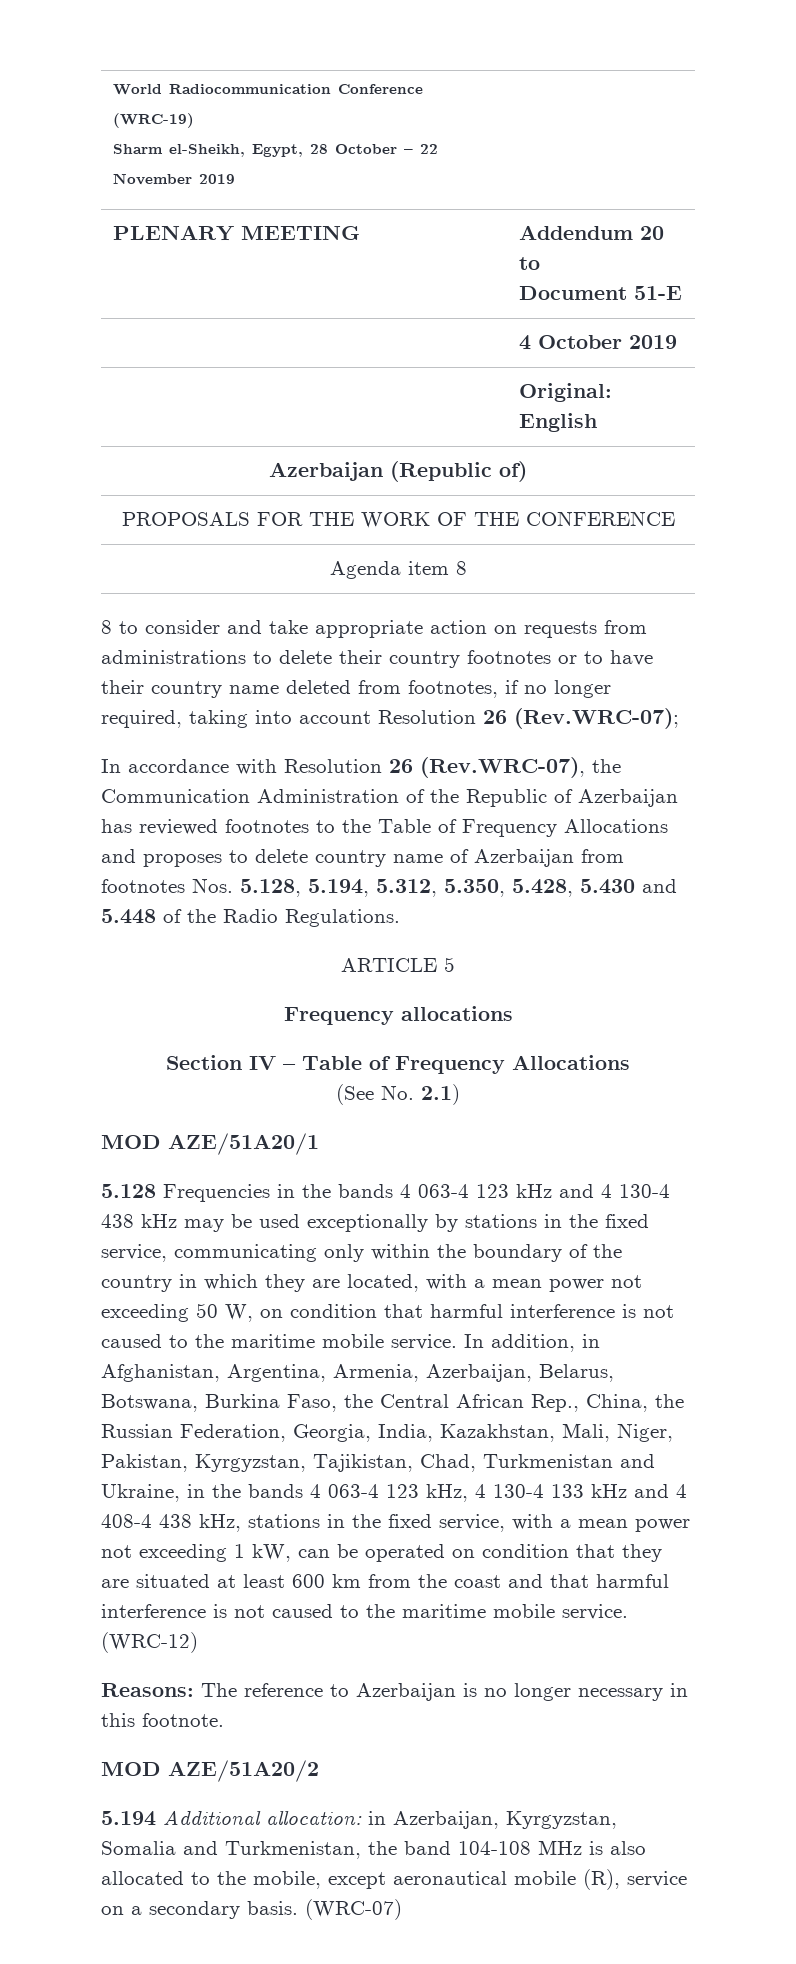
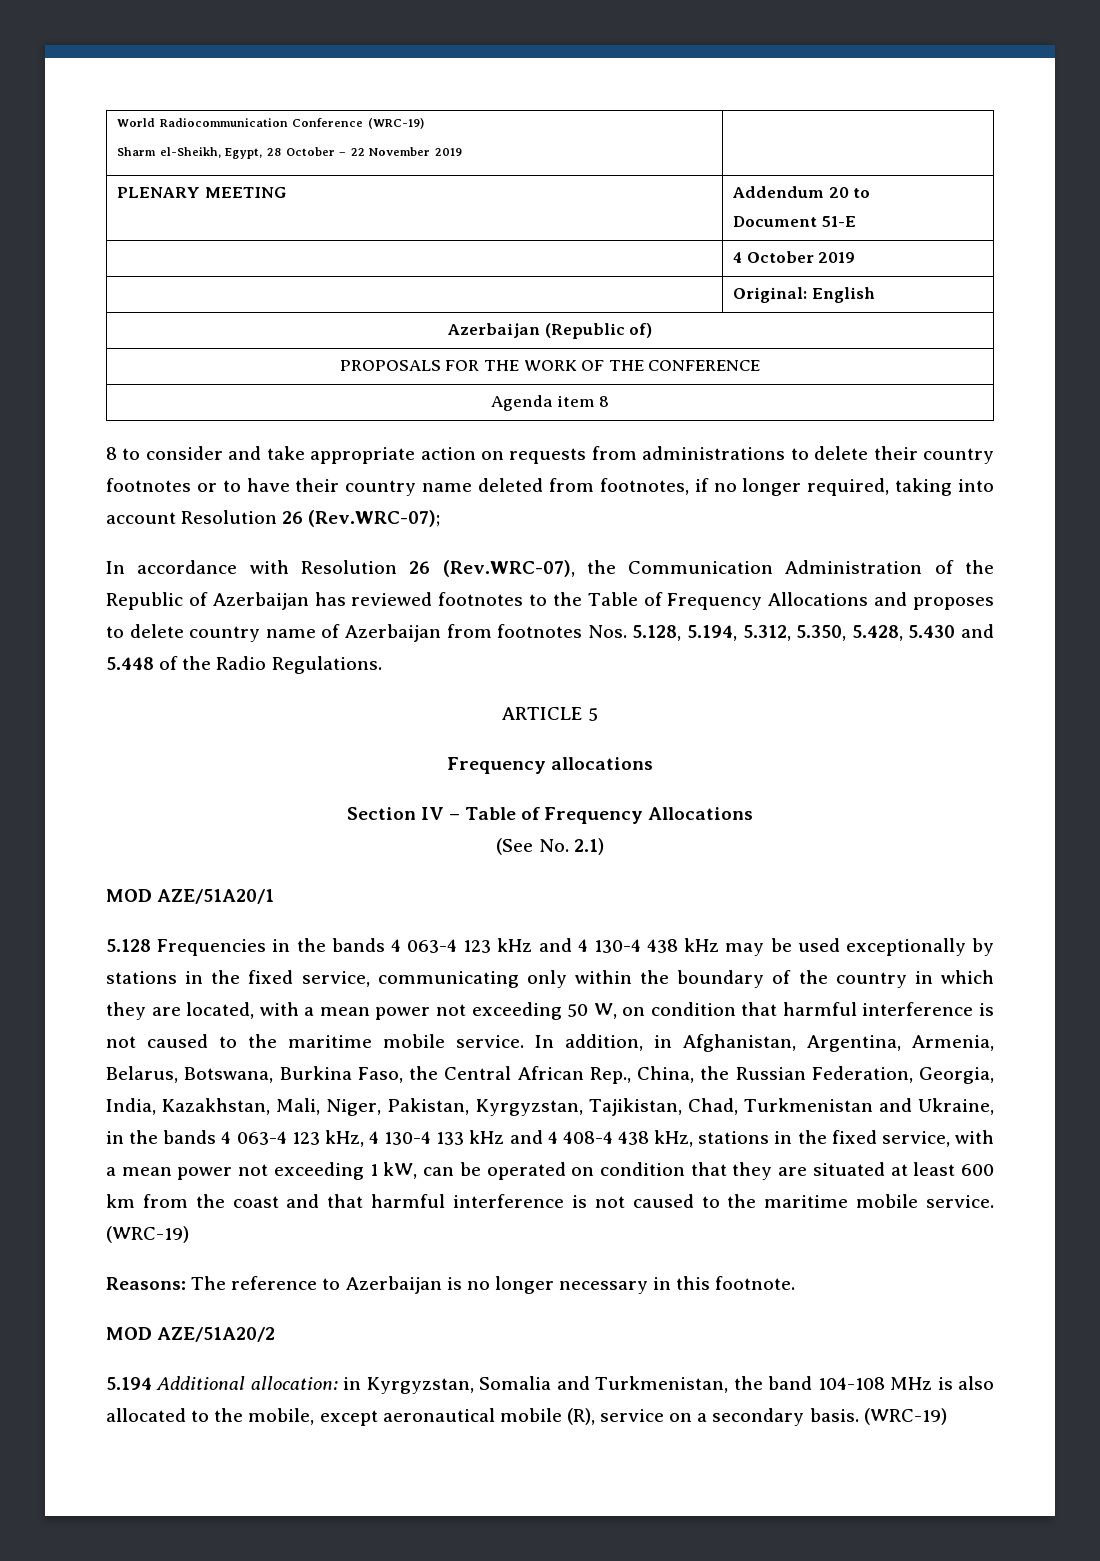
- In addition, in Afghanistan, Argentina, Armenia, Azerbaijan, Belarus, Botswana, Burkina Faso, the Central African Rep., China, the Russian Federation, Georgia, India, Kazakhstan, Mali, Niger, Pakistan, Kyrgyzstan, Tajikistan, Chad, Turkmenistan and Ukraine, in the bands 4 063-4 123 kHz, 4 130-4 133 kHz and 4 408-4 438 kHz, stations in the fixed service, with a mean power not exceeding 1 kW, can be operated on condition that they are situated at least 600 km from the coast and that harmful interference is not caused to the maritime mobile service. (WRC-12)
+ In addition, in Afghanistan, Argentina, Armenia, Belarus, Botswana, Burkina Faso, the Central African Rep., China, the Russian Federation, Georgia, India, Kazakhstan, Mali, Niger, Pakistan, Kyrgyzstan, Tajikistan, Chad, Turkmenistan and Ukraine, in the bands 4 063-4 123 kHz, 4 130-4 133 kHz and 4 408-4 438 kHz, stations in the fixed service, with a mean power not exceeding 1 kW, can be operated on condition that they are situated at least 600 km from the coast and that harmful interference is not caused to the maritime mobile service. (WRC-19)
- 5.194 Additional allocation: in Azerbaijan, Kyrgyzstan, Somalia and Turkmenistan, the band 104-108 MHz is also allocated to the mobile, except aeronautical mobile (R), service on a secondary basis. (WRC-07)
+ 5.194 Additional allocation: in Kyrgyzstan, Somalia and Turkmenistan, the band 104-108 MHz is also allocated to the mobile, except aeronautical mobile (R), service on a secondary basis. (WRC-19)

